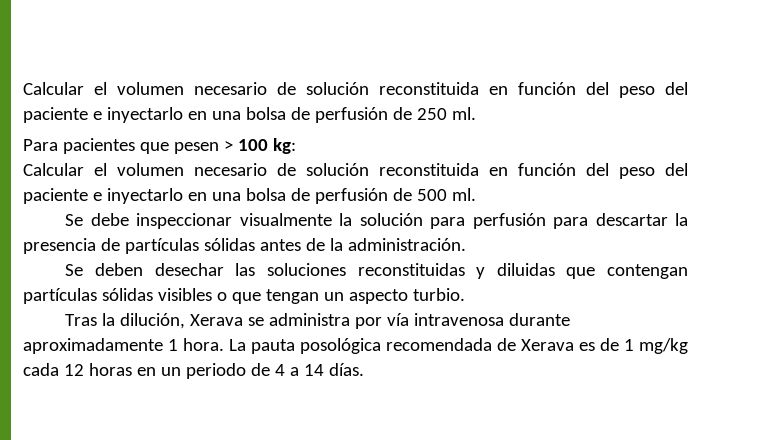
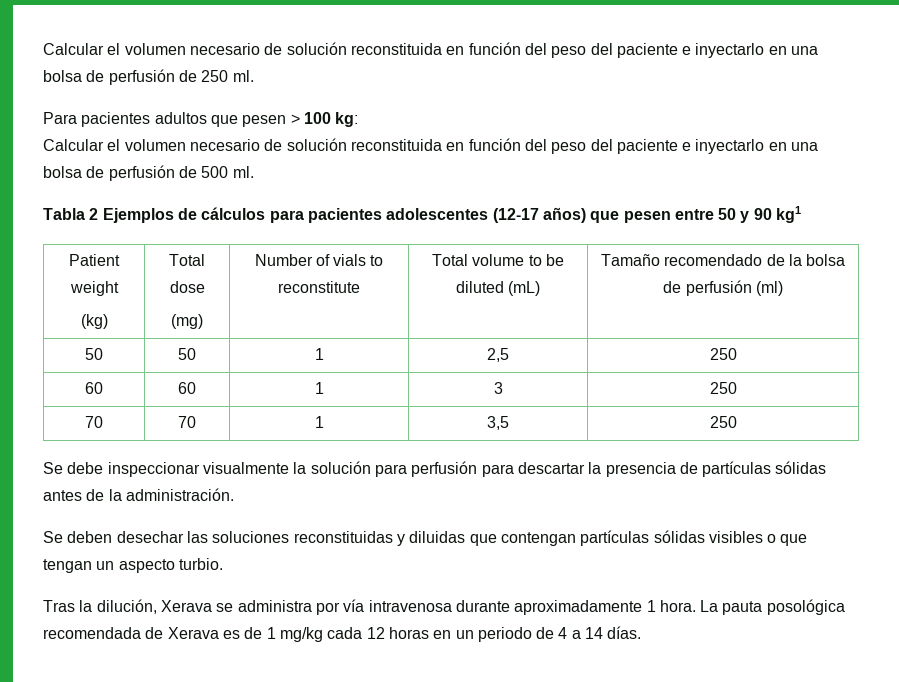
- Para pacientes que pesen > 100 kg:
+ Para pacientes adultos que pesen > 100 kg:
+ Tabla 2 Ejemplos de cálculos para pacientes adolescentes (12-17 años) que pesen entre 50 y 90 kg1
+ Patient weight
+ (kg) | Total dose
+ (mg) | Number of vials to reconstitute | Total volume to be diluted (mL) | Tamaño recomendado de la bolsa de perfusión (ml)
+ 50 | 50 | 1 | 2,5 | 250
+ 60 | 60 | 1 | 3 | 250
+ 70 | 70 | 1 | 3,5 | 250

